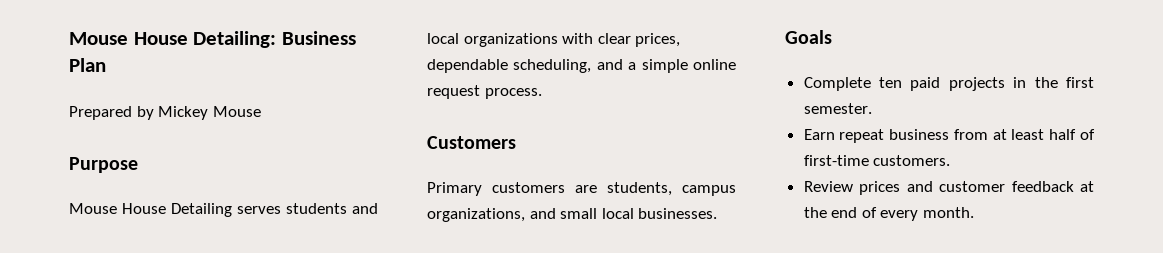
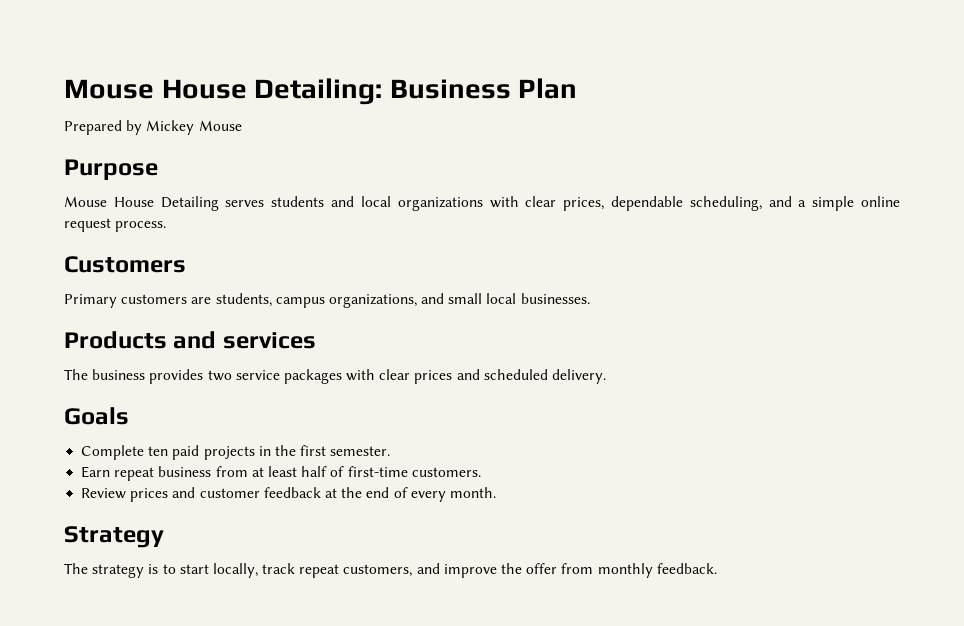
+ Products and services
+ The business provides two service packages with clear prices and scheduled delivery.
+ Strategy
+ The strategy is to start locally, track repeat customers, and improve the offer from monthly feedback.

